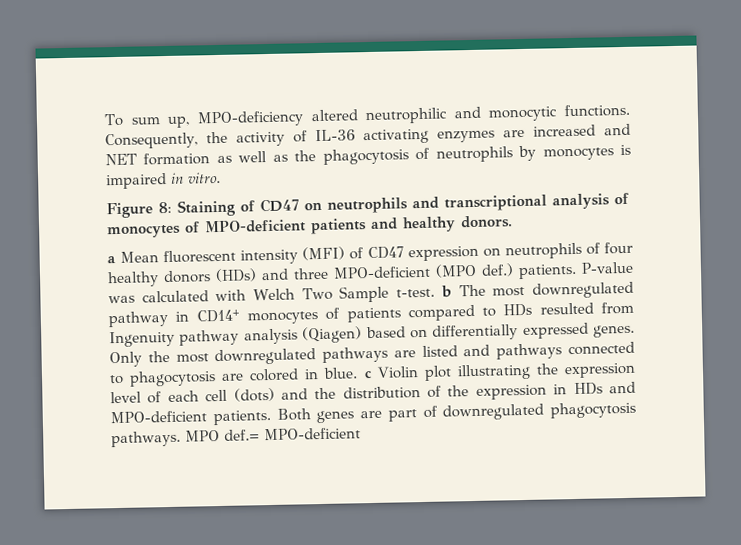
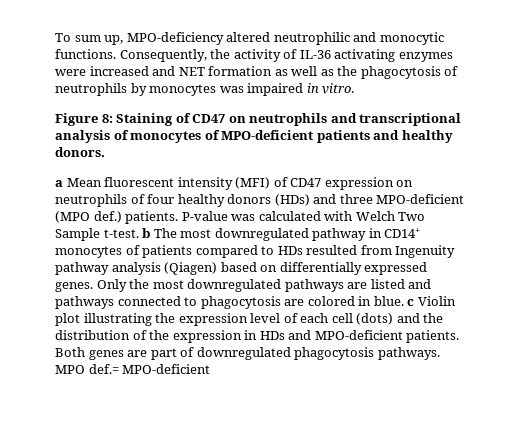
- Consequently, the activity of IL-36 activating enzymes are increased and NET formation as well as the phagocytosis of neutrophils by monocytes is impaired in vitro.
+ Consequently, the activity of IL-36 activating enzymes were increased and NET formation as well as the phagocytosis of neutrophils by monocytes was impaired in vitro.

